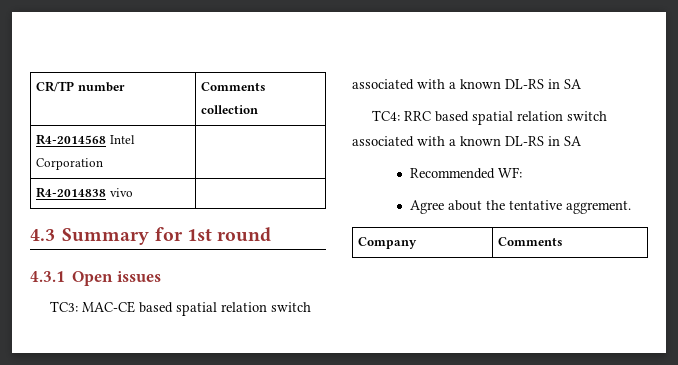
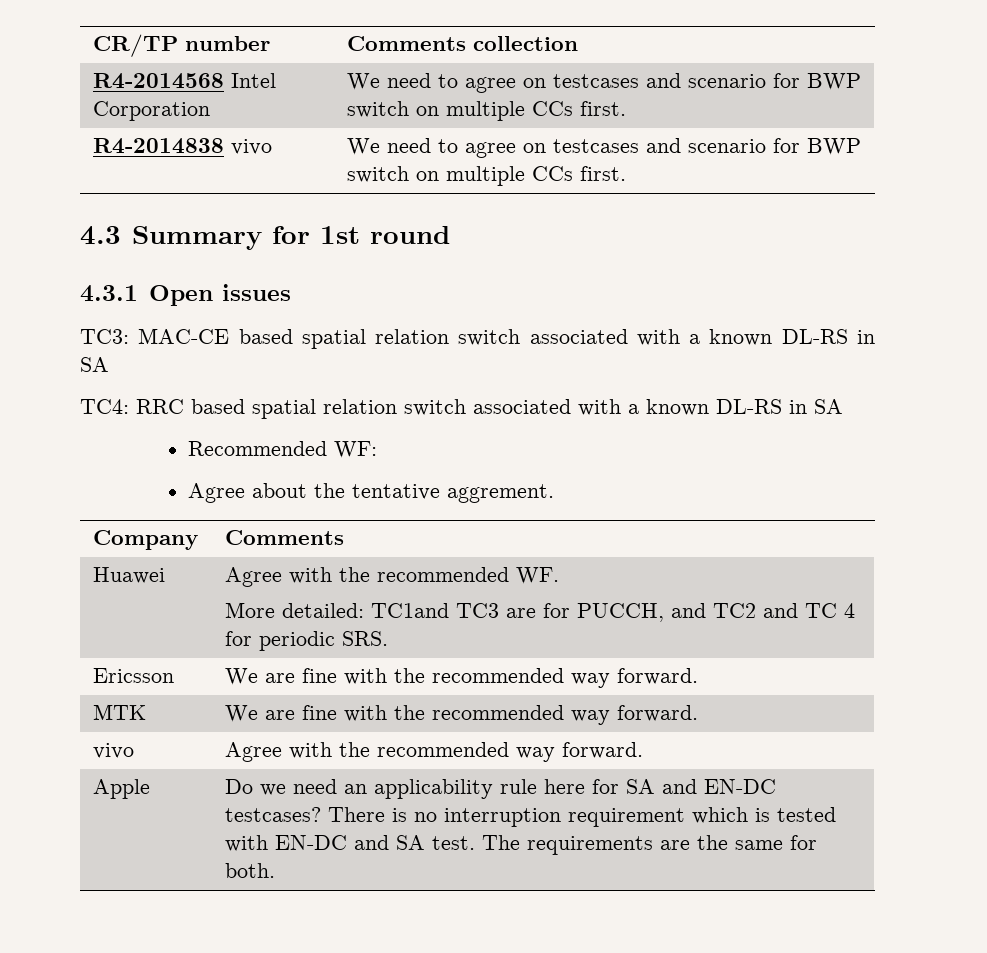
- R4-2014568 Intel Corporation |
- R4-2014838 vivo |
+ R4-2014568 Intel Corporation | We need to agree on testcases and scenario for BWP switch on multiple CCs first.
+ R4-2014838 vivo | We need to agree on testcases and scenario for BWP switch on multiple CCs first.
+ Huawei | Agree with the recommended WF.
+ More detailed: TC1and TC3 are for PUCCH, and TC2 and TC 4 for periodic SRS.
+ Ericsson | We are fine with the recommended way forward.
+ MTK | We are fine with the recommended way forward.
+ vivo | Agree with the recommended way forward.
+ Apple | Do we need an applicability rule here for SA and EN-DC testcases? There is no interruption requirement which is tested with EN-DC and SA test. The requirements are the same for both.

